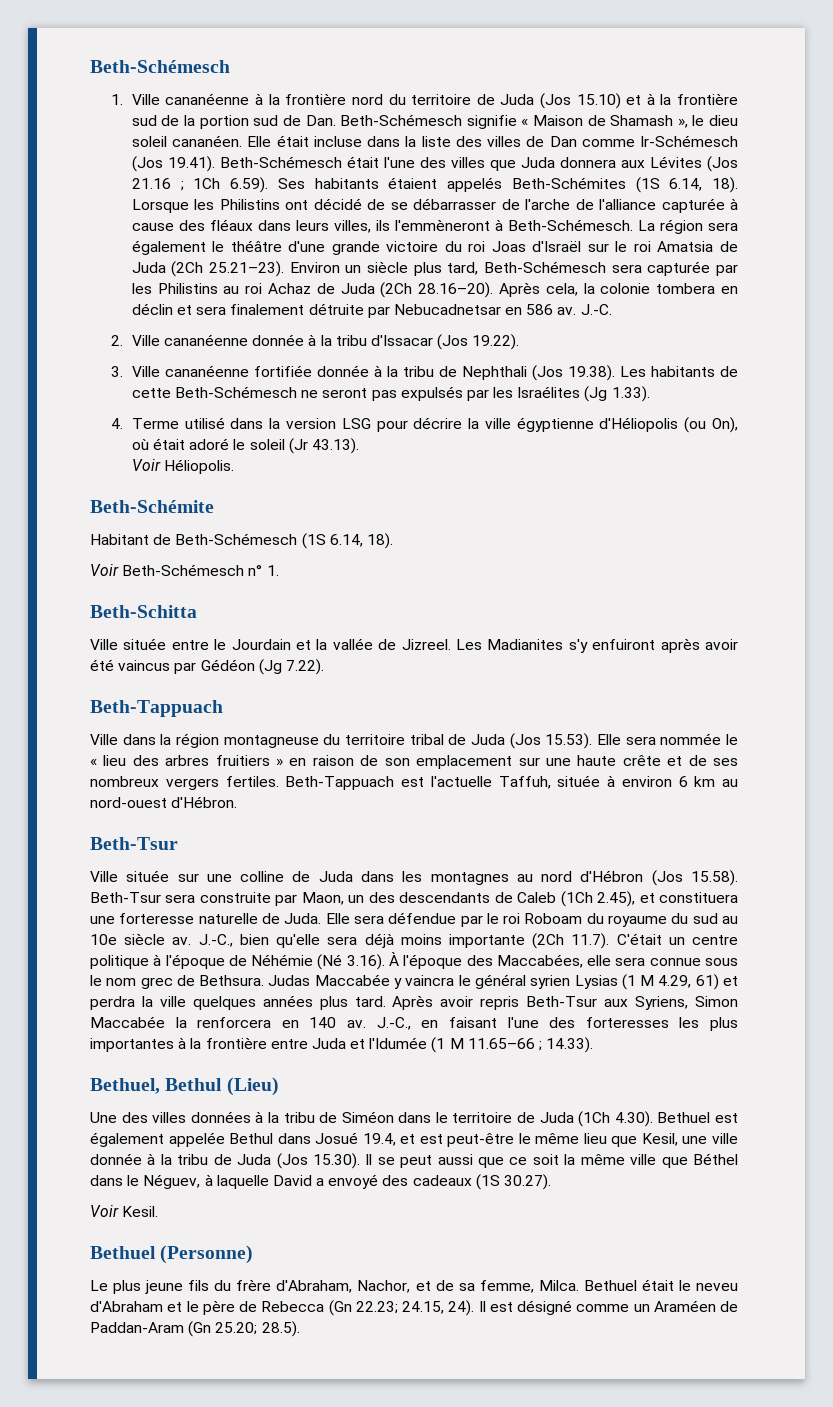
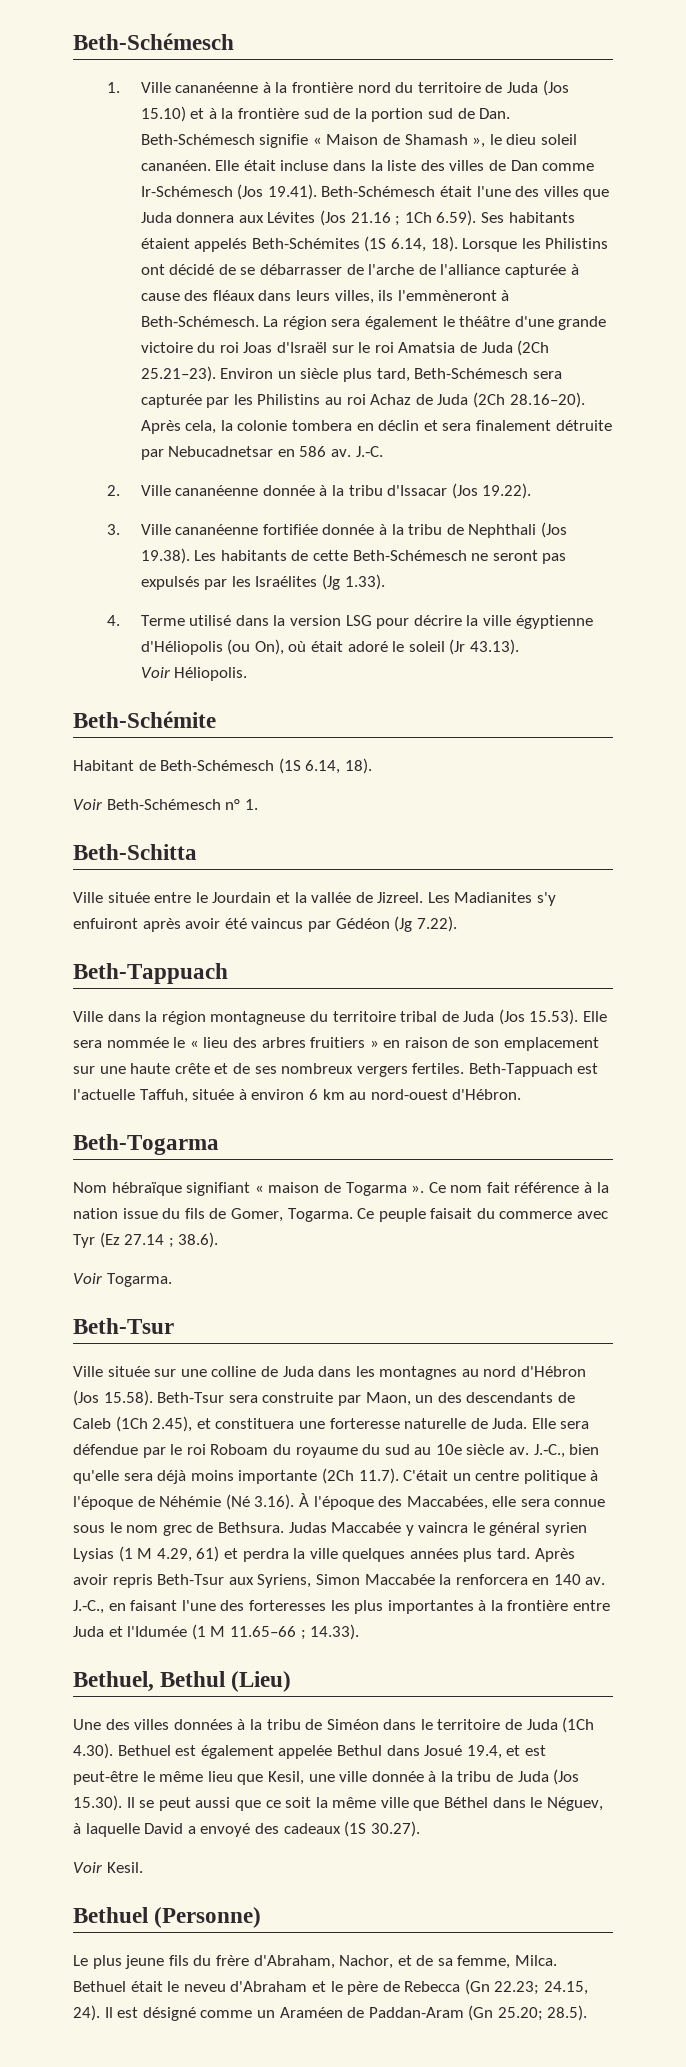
+ Beth-Togarma
+ Nom hébraïque signifiant « maison de Togarma ». Ce nom fait référence à la nation issue du fils de Gomer, Togarma. Ce peuple faisait du commerce avec Tyr (Ez 27.14 ; 38.6).
+ Voir Togarma.

